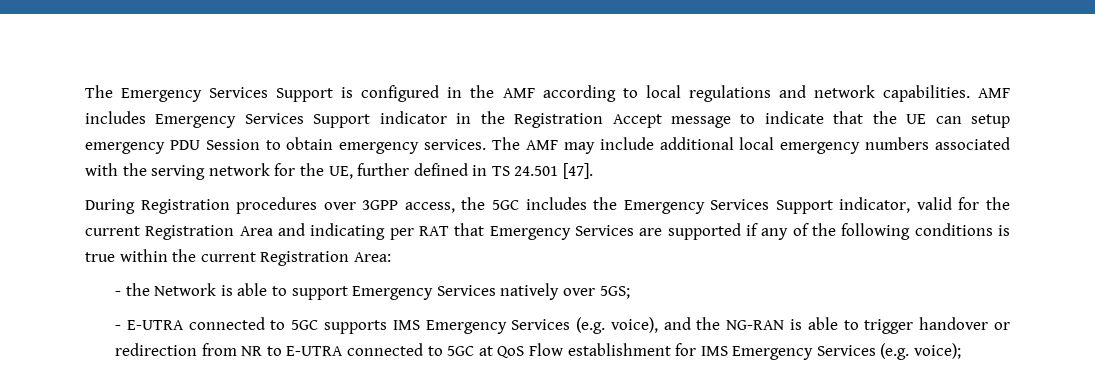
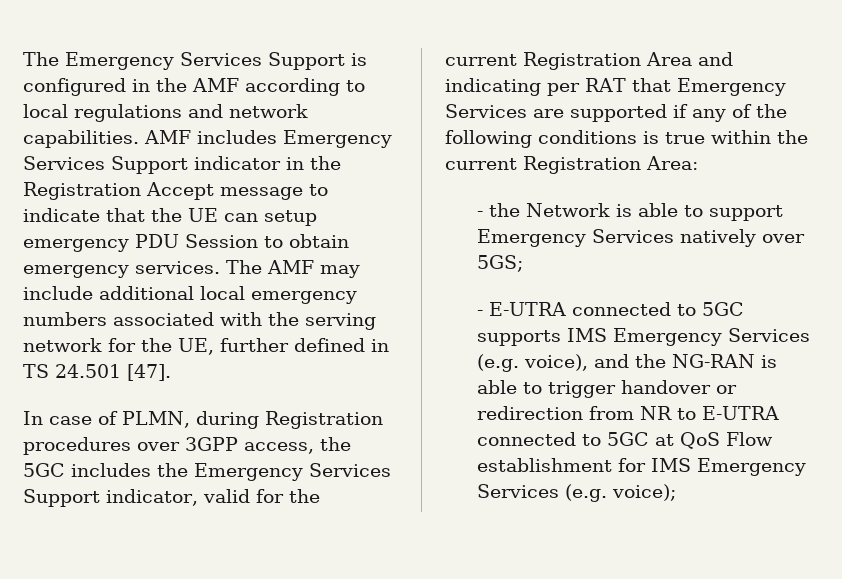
- During Registration procedures over 3GPP access, the 5GC includes the Emergency Services Support indicator, valid for the current Registration Area and indicating per RAT that Emergency Services are supported if any of the following conditions is true within the current Registration Area:
+ In case of PLMN, during Registration procedures over 3GPP access, the 5GC includes the Emergency Services Support indicator, valid for the current Registration Area and indicating per RAT that Emergency Services are supported if any of the following conditions is true within the current Registration Area:

